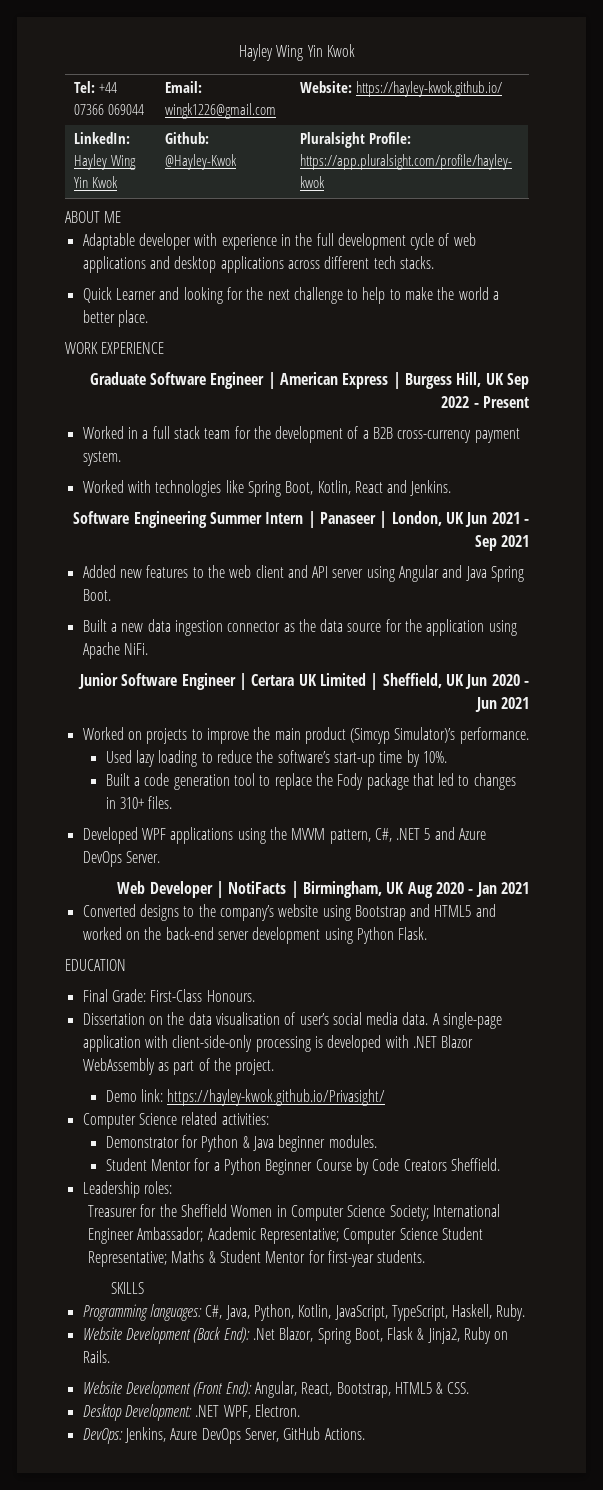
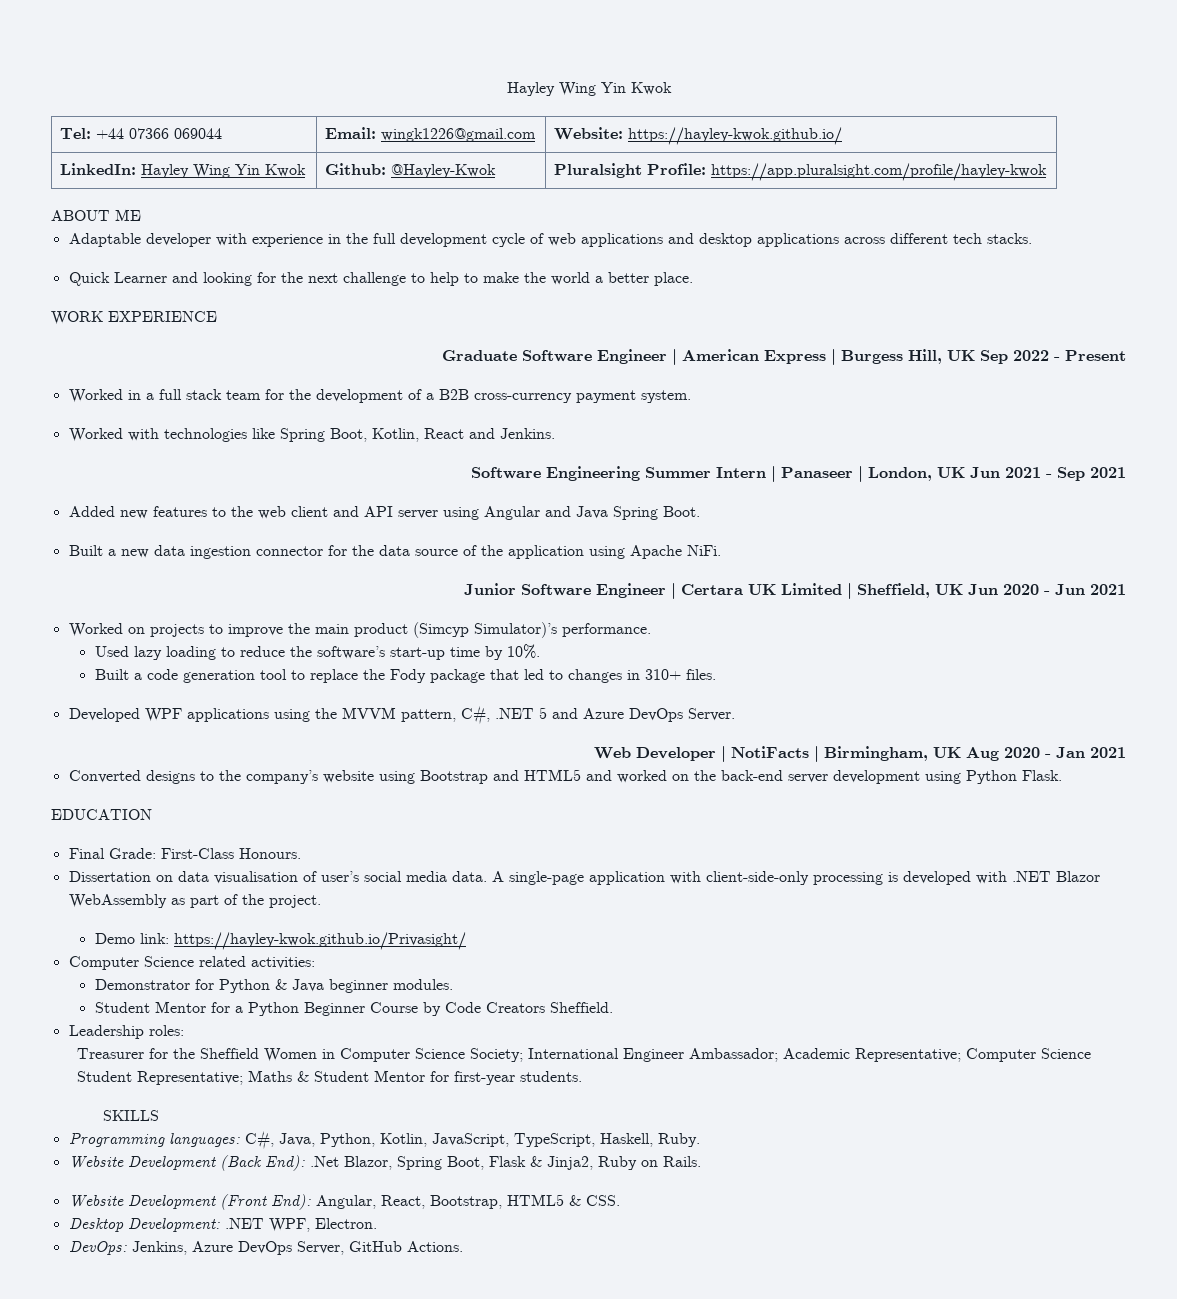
- Built a new data ingestion connector as the data source for the application using Apache NiFi.
+ Built a new data ingestion connector for the data source of the application using Apache NiFi.
- Dissertation on the data visualisation of user’s social media data.
+ Dissertation on data visualisation of user’s social media data.

